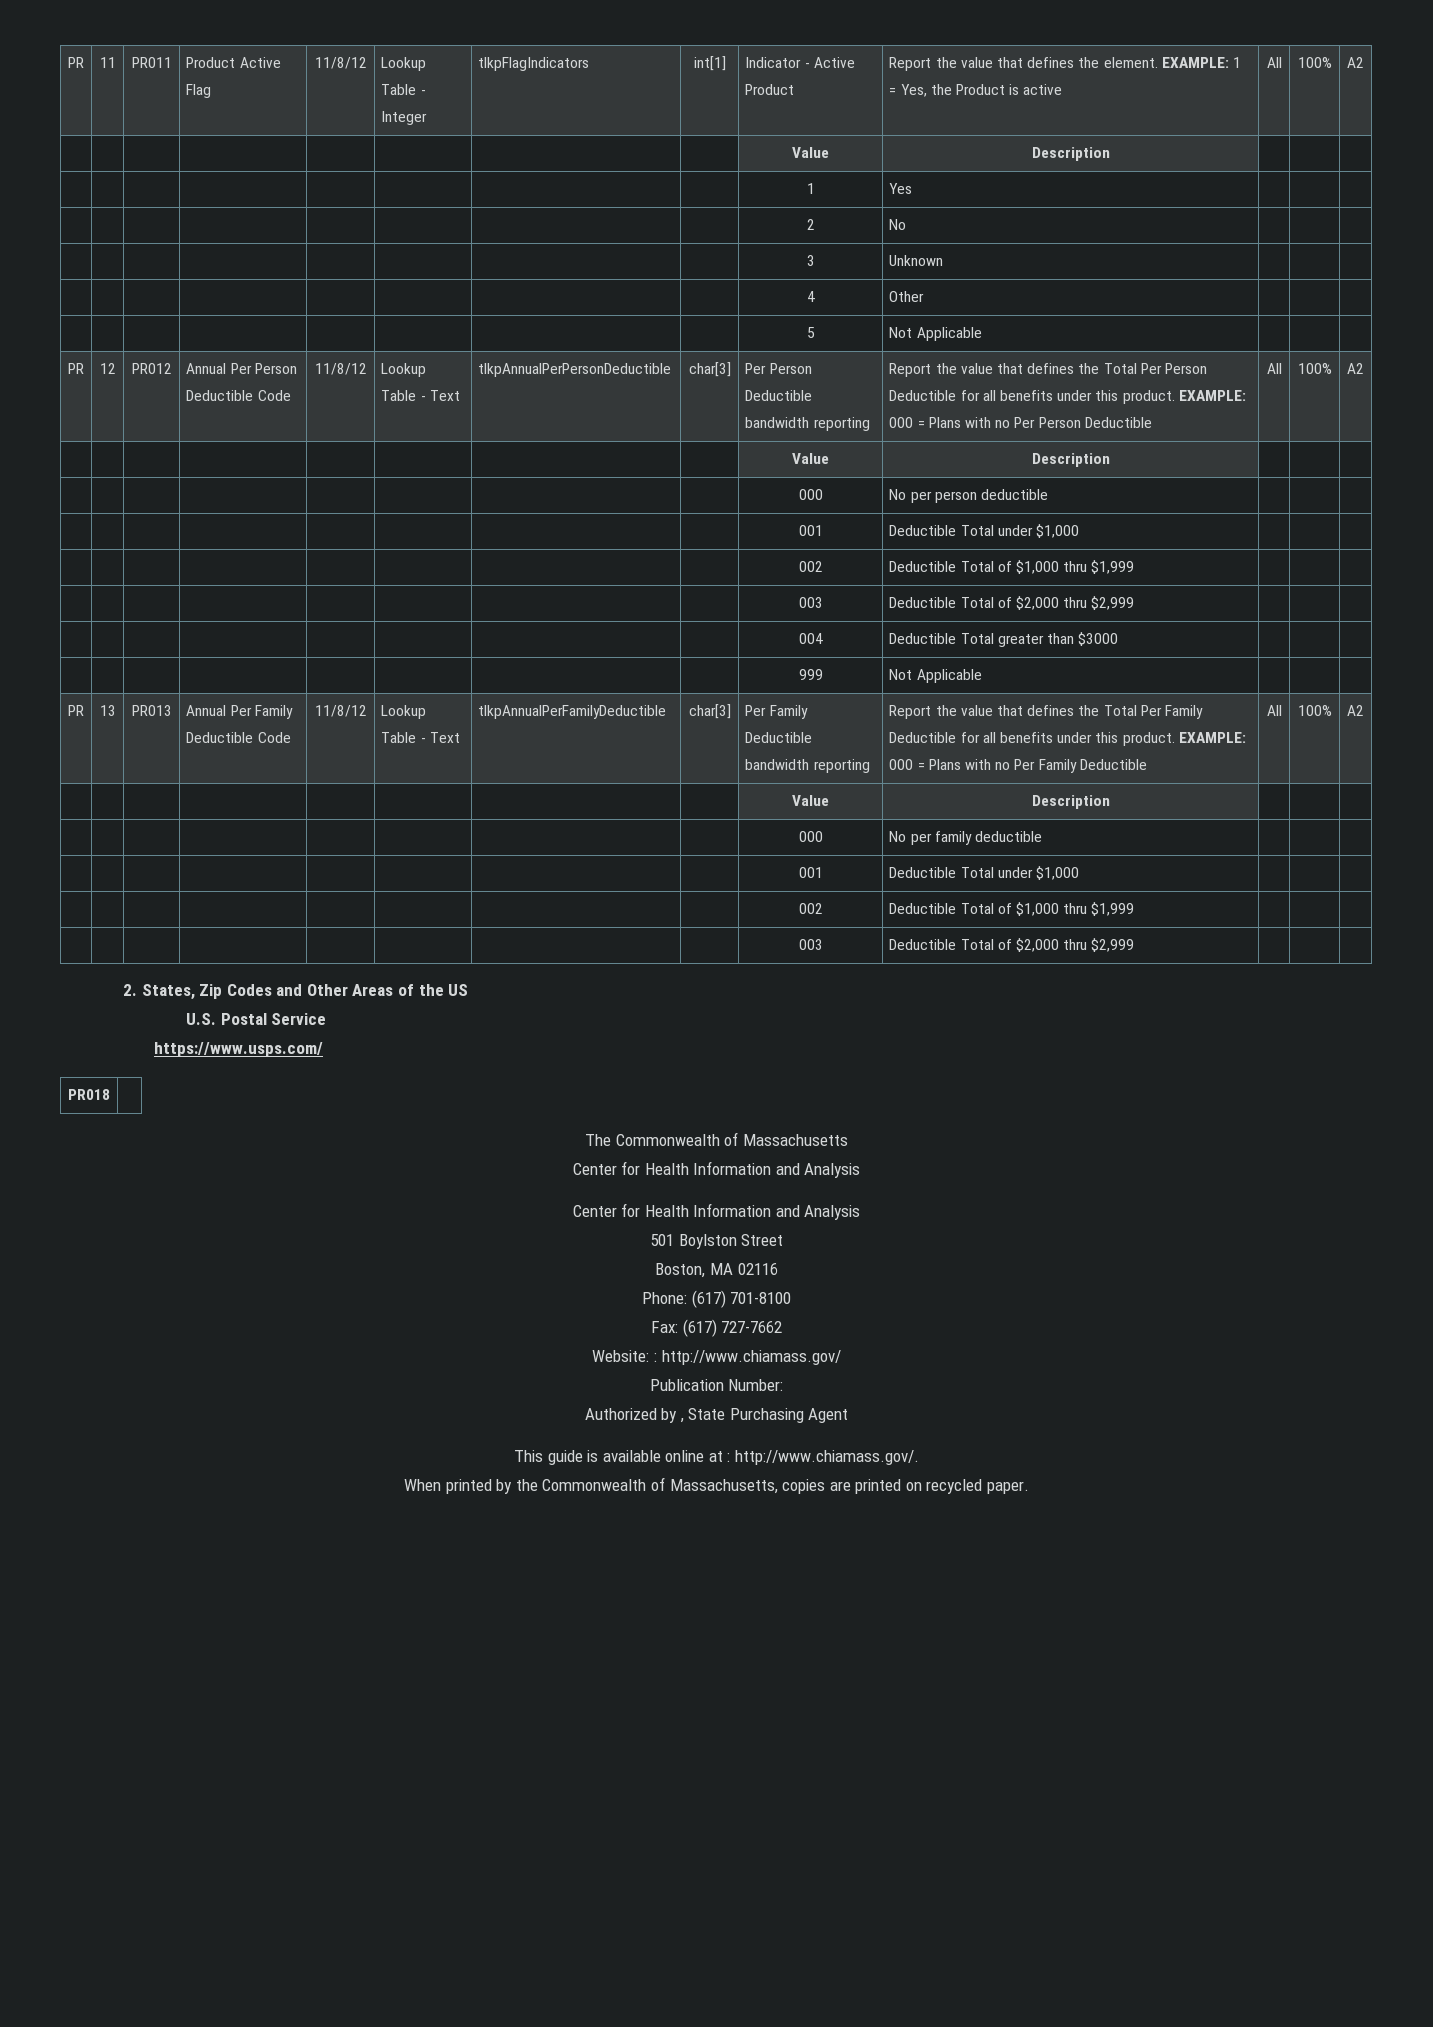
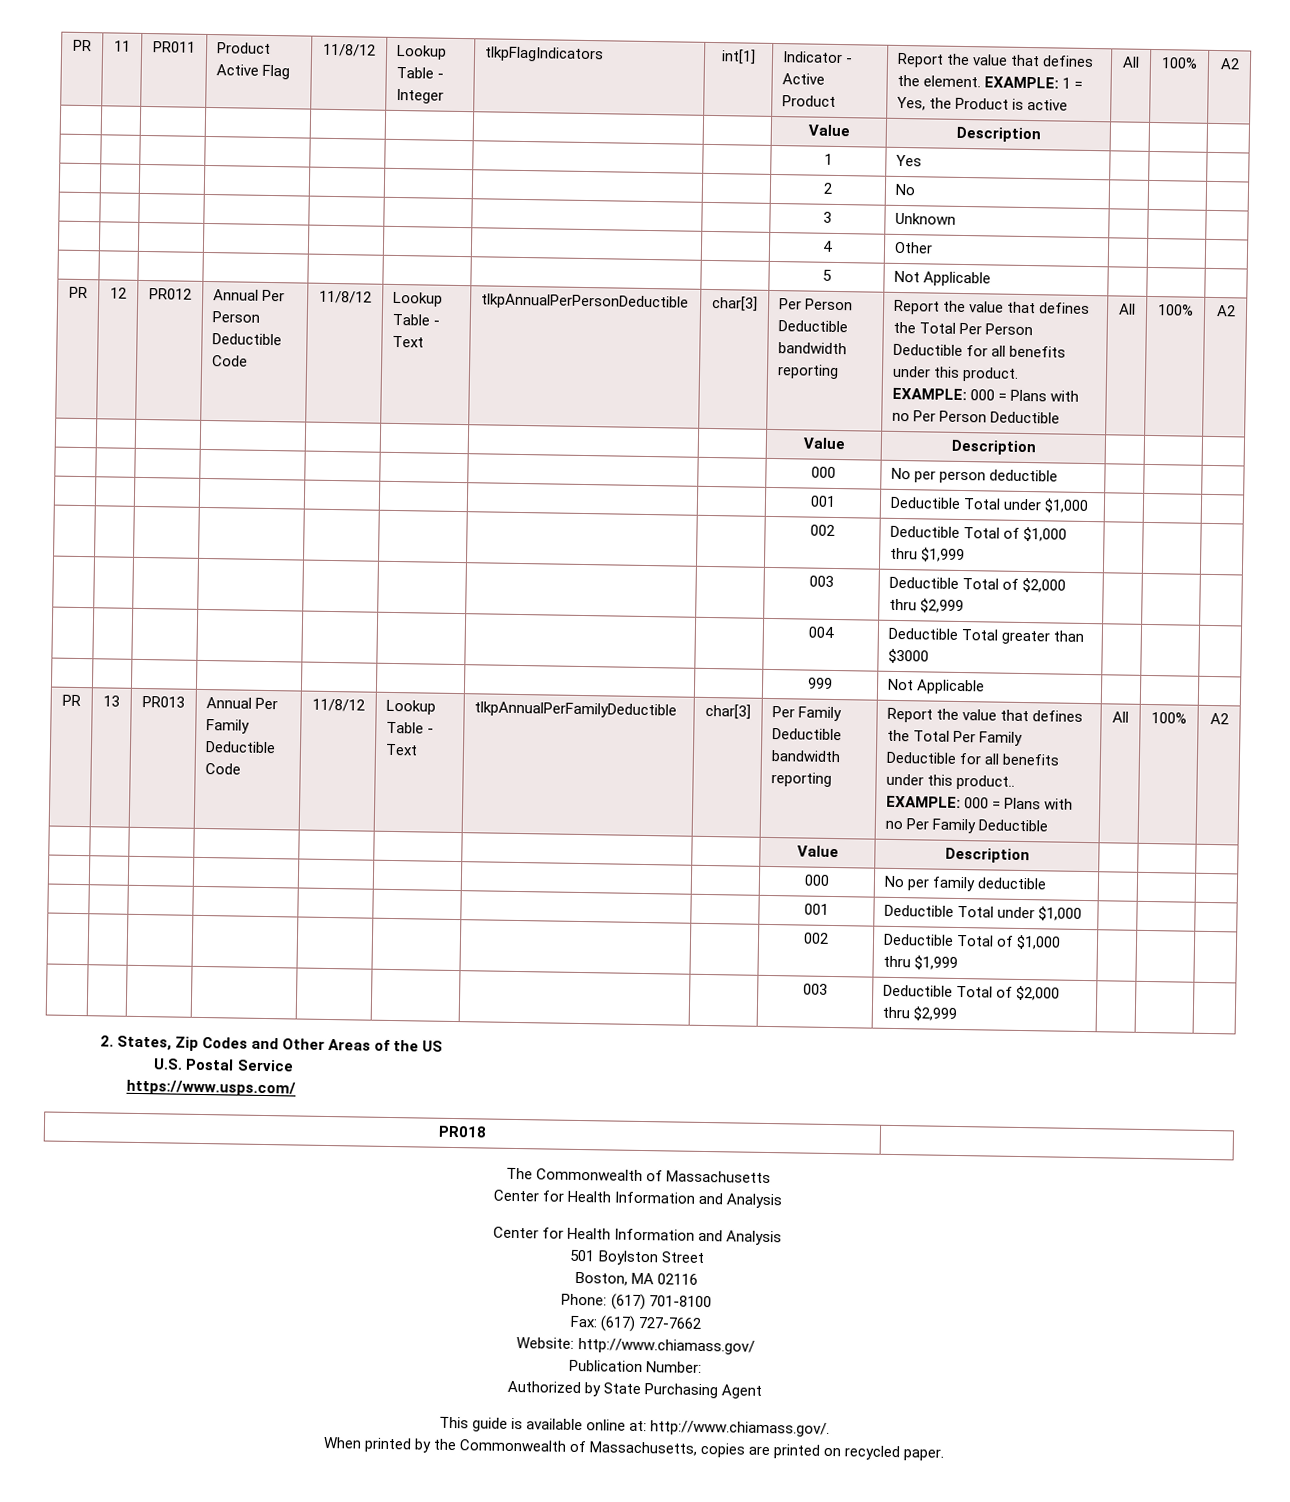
- Report the value that defines the Total Per Family Deductible for all benefits under this product.
+ Report the value that defines the Total Per Family Deductible for all benefits under this product..
- Website: : http://www.chiamass.gov/
+ Website: http://www.chiamass.gov/
- Authorized by , State Purchasing Agent
+ Authorized by State Purchasing Agent
- This guide is available online at : http://www.chiamass.gov/.
+ This guide is available online at: http://www.chiamass.gov/.

